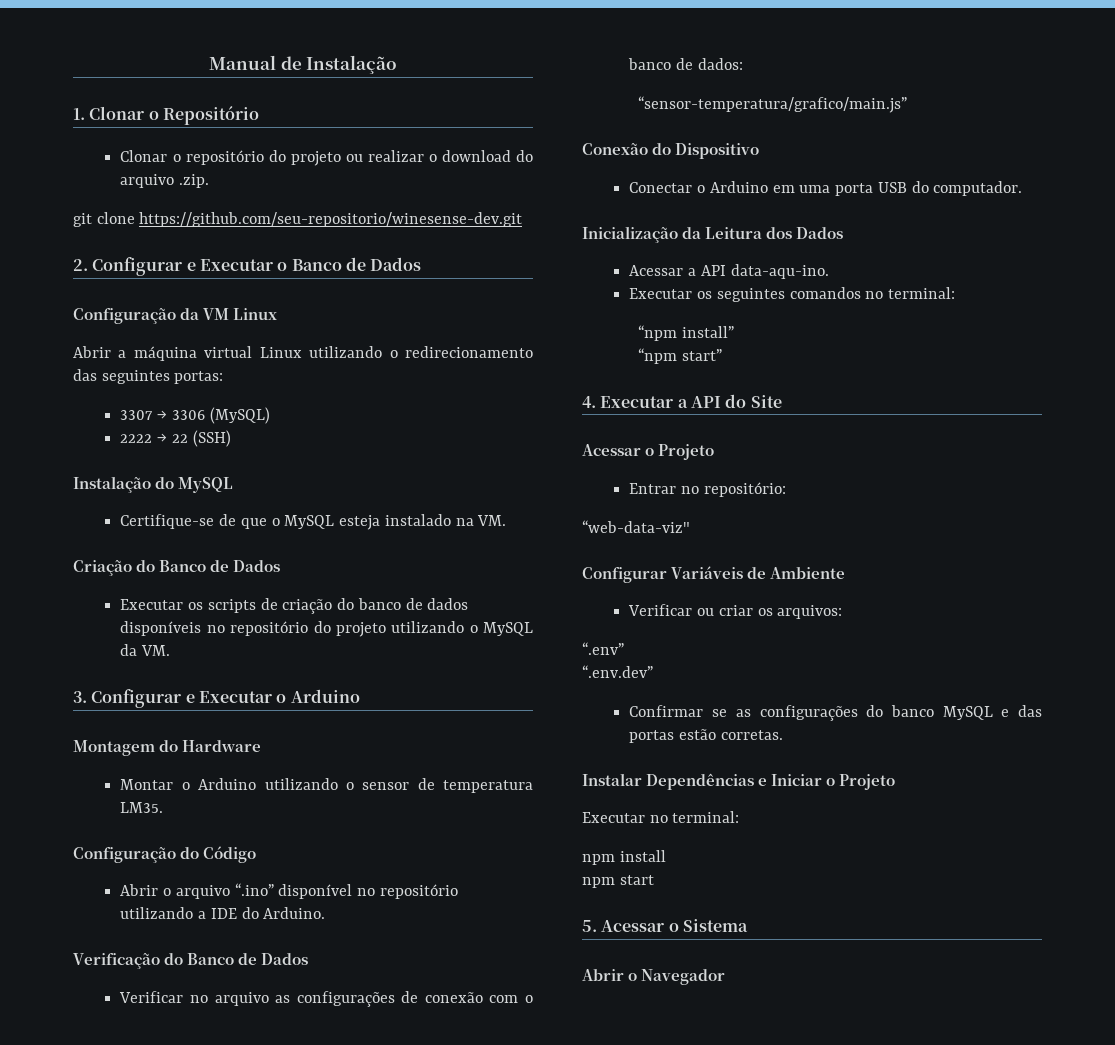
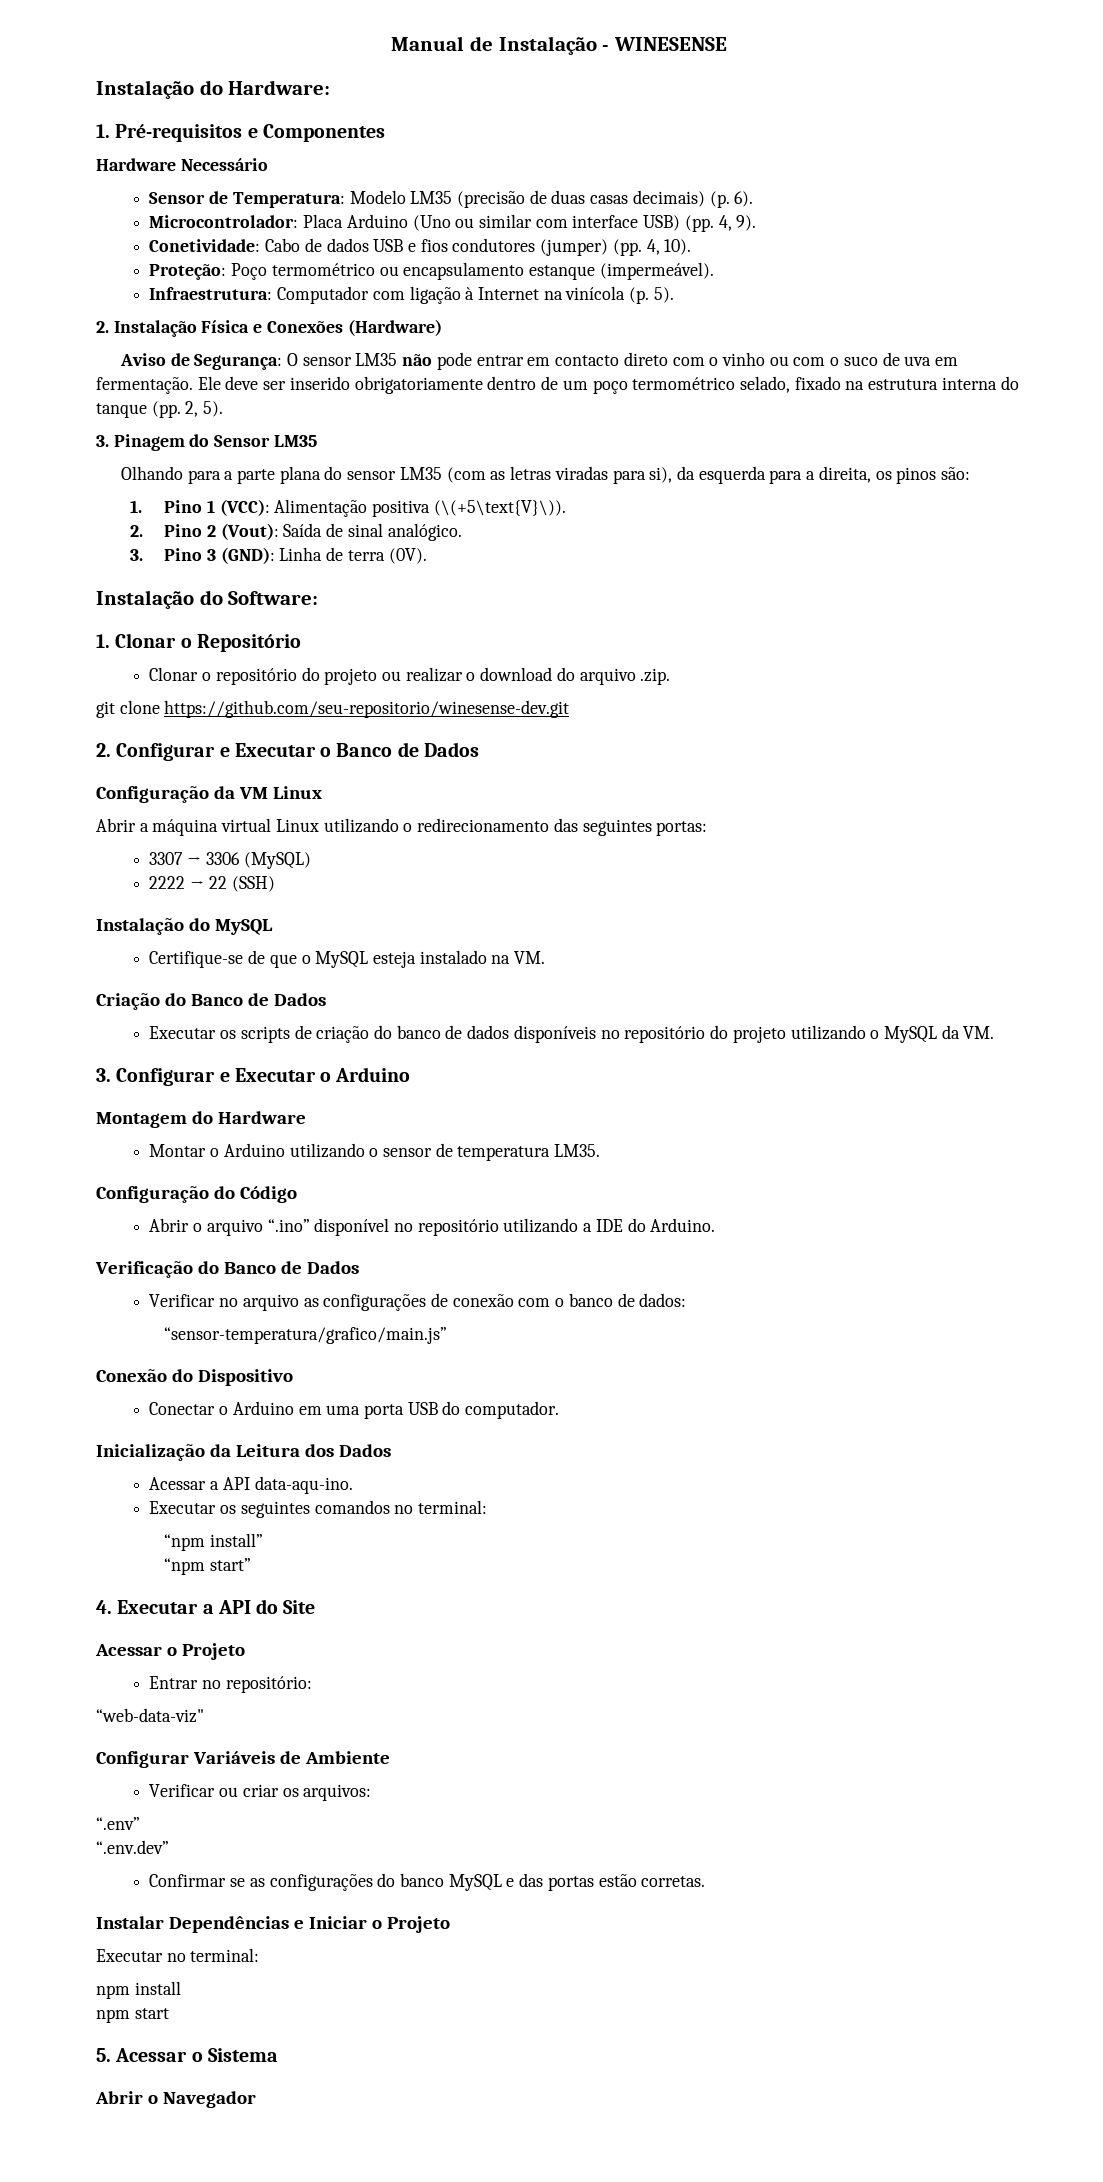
- Manual de Instalação
+ Manual de Instalação - WINESENSE
+ Instalação do Hardware:
+ 1. Pré-requisitos e Componentes
+ Hardware Necessário
+ Sensor de Temperatura: Modelo LM35 (precisão de duas casas decimais) (p. 6).
+ Microcontrolador: Placa Arduino (Uno ou similar com interface USB) (pp. 4, 9).
+ Conetividade: Cabo de dados USB e fios condutores (jumper) (pp. 4, 10).
+ Proteção: Poço termométrico ou encapsulamento estanque (impermeável).
+ Infraestrutura: Computador com ligação à Internet na vinícola (p. 5).
+ 2. Instalação Física e Conexões (Hardware)
+ Aviso de Segurança: O sensor LM35 não pode entrar em contacto direto com o vinho ou com o suco de uva em fermentação. Ele deve ser inserido obrigatoriamente dentro de um poço termométrico selado, fixado na estrutura interna do tanque (pp. 2, 5).
+ 3. Pinagem do Sensor LM35
+ Olhando para a parte plana do sensor LM35 (com as letras viradas para si), da esquerda para a direita, os pinos são:
+ 1. Pino 1 (VCC): Alimentação positiva (\(+5\text{V}\)).
+ 2. Pino 2 (Vout): Saída de sinal analógico.
+ 3. Pino 3 (GND): Linha de terra (0V).
+ Instalação do Software:

